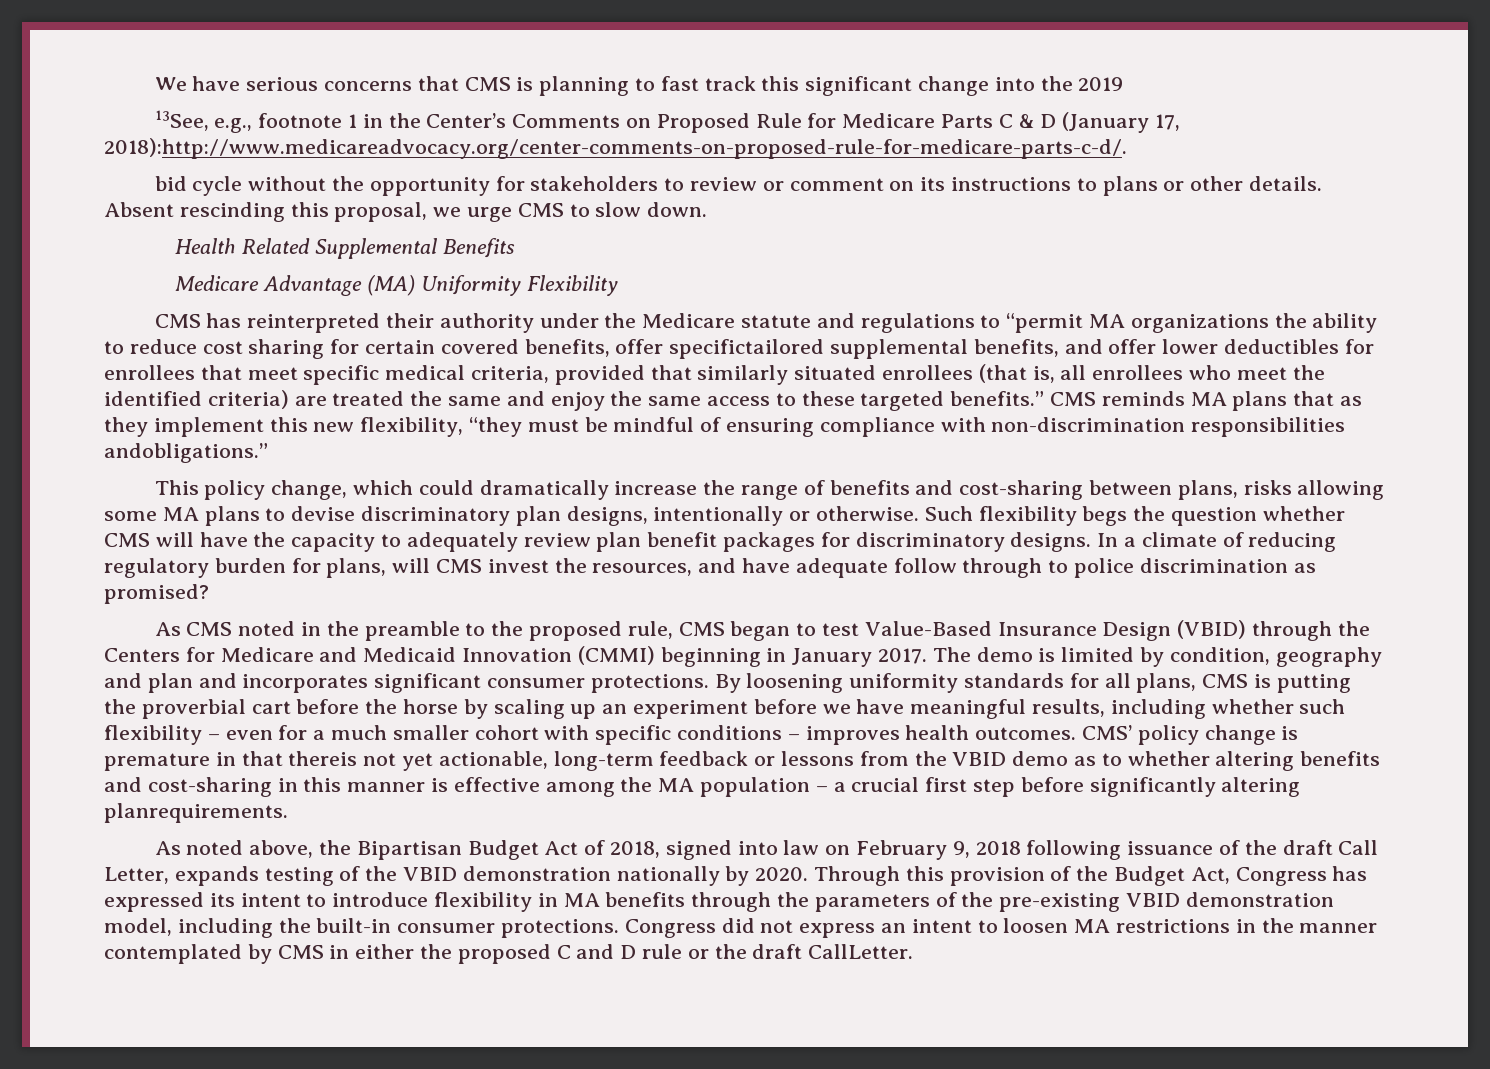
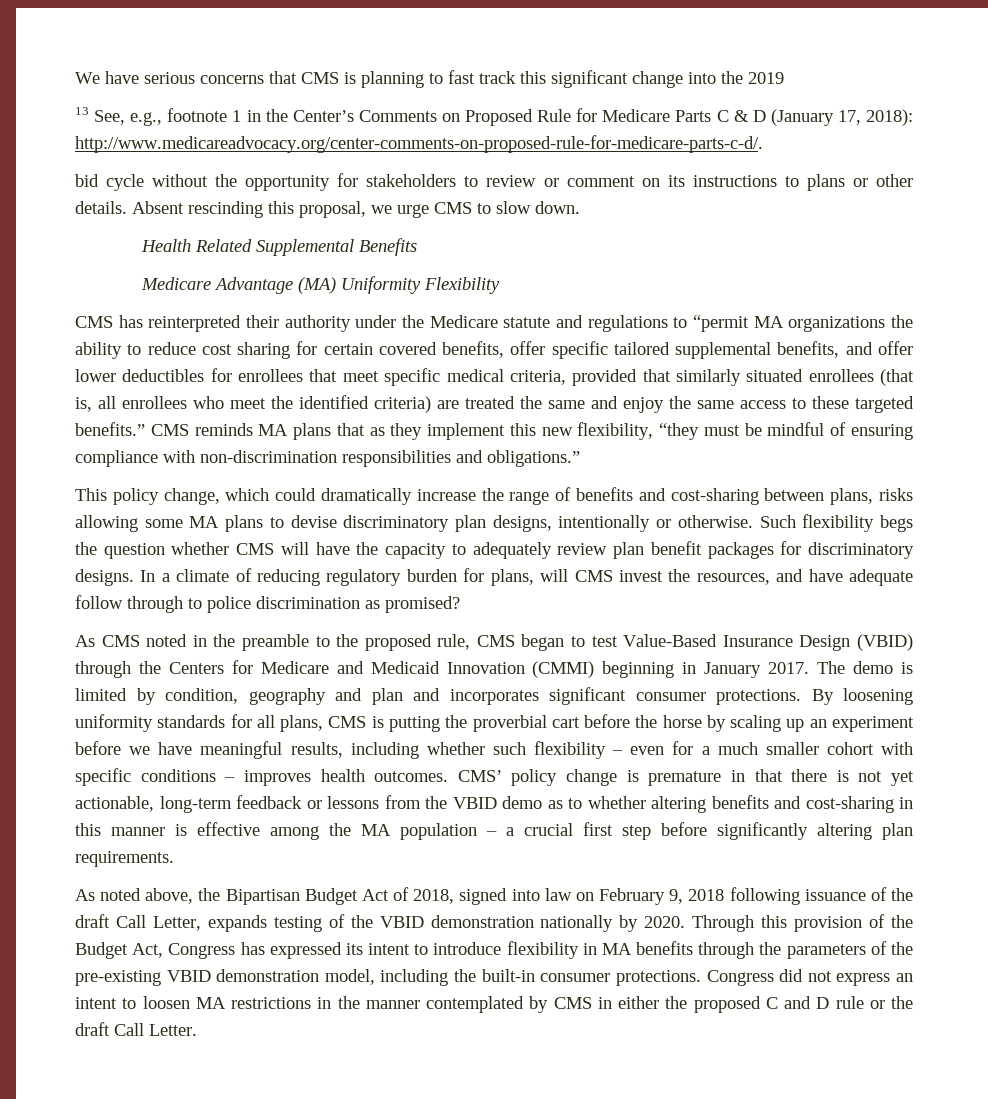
- 13See, e.g., footnote 1 in the Center’s Comments on Proposed Rule for Medicare Parts C & D (January 17, 2018):http://www.medicareadvocacy.org/center-comments-on-proposed-rule-for-medicare-parts-c-d/.
+ 13 See, e.g., footnote 1 in the Center’s Comments on Proposed Rule for Medicare Parts C & D (January 17, 2018): http://www.medicareadvocacy.org/center-comments-on-proposed-rule-for-medicare-parts-c-d/.
- CMS has reinterpreted their authority under the Medicare statute and regulations to “permit MA organizations the ability to reduce cost sharing for certain covered benefits, offer specifictailored supplemental benefits, and offer lower deductibles for enrollees that meet specific medical criteria, provided that similarly situated enrollees (that is, all enrollees who meet the identified criteria) are treated the same and enjoy the same access to these targeted benefits.”
+ CMS has reinterpreted their authority under the Medicare statute and regulations to “permit MA organizations the ability to reduce cost sharing for certain covered benefits, offer specific tailored supplemental benefits, and offer lower deductibles for enrollees that meet specific medical criteria, provided that similarly situated enrollees (that is, all enrollees who meet the identified criteria) are treated the same and enjoy the same access to these targeted benefits.”
- CMS reminds MA plans that as they implement this new flexibility, “they must be mindful of ensuring compliance with non-discrimination responsibilities andobligations.”
+ CMS reminds MA plans that as they implement this new flexibility, “they must be mindful of ensuring compliance with non-discrimination responsibilities and obligations.”
- CMS’ policy change is premature in that thereis not yet actionable, long-term feedback or lessons from the VBID demo as to whether altering benefits and cost-sharing in this manner is effective among the MA population – a crucial first step before significantly altering planrequirements.
+ CMS’ policy change is premature in that there is not yet actionable, long-term feedback or lessons from the VBID demo as to whether altering benefits and cost-sharing in this manner is effective among the MA population – a crucial first step before significantly altering plan requirements.
- Congress did not express an intent to loosen MA restrictions in the manner contemplated by CMS in either the proposed C and D rule or the draft CallLetter.
+ Congress did not express an intent to loosen MA restrictions in the manner contemplated by CMS in either the proposed C and D rule or the draft Call Letter.

